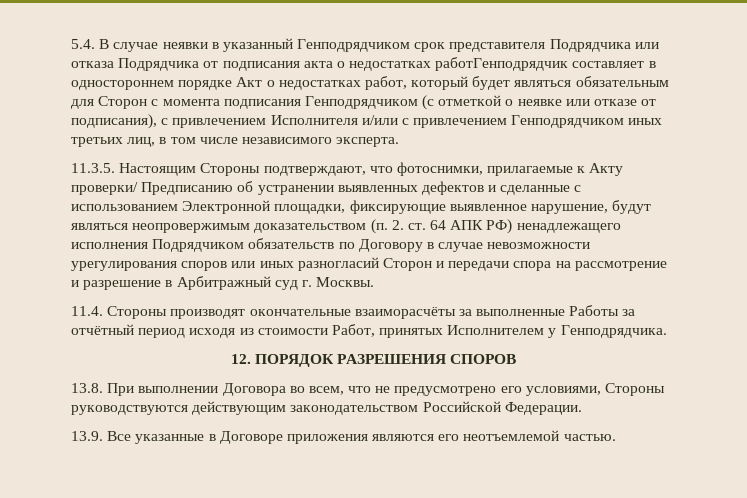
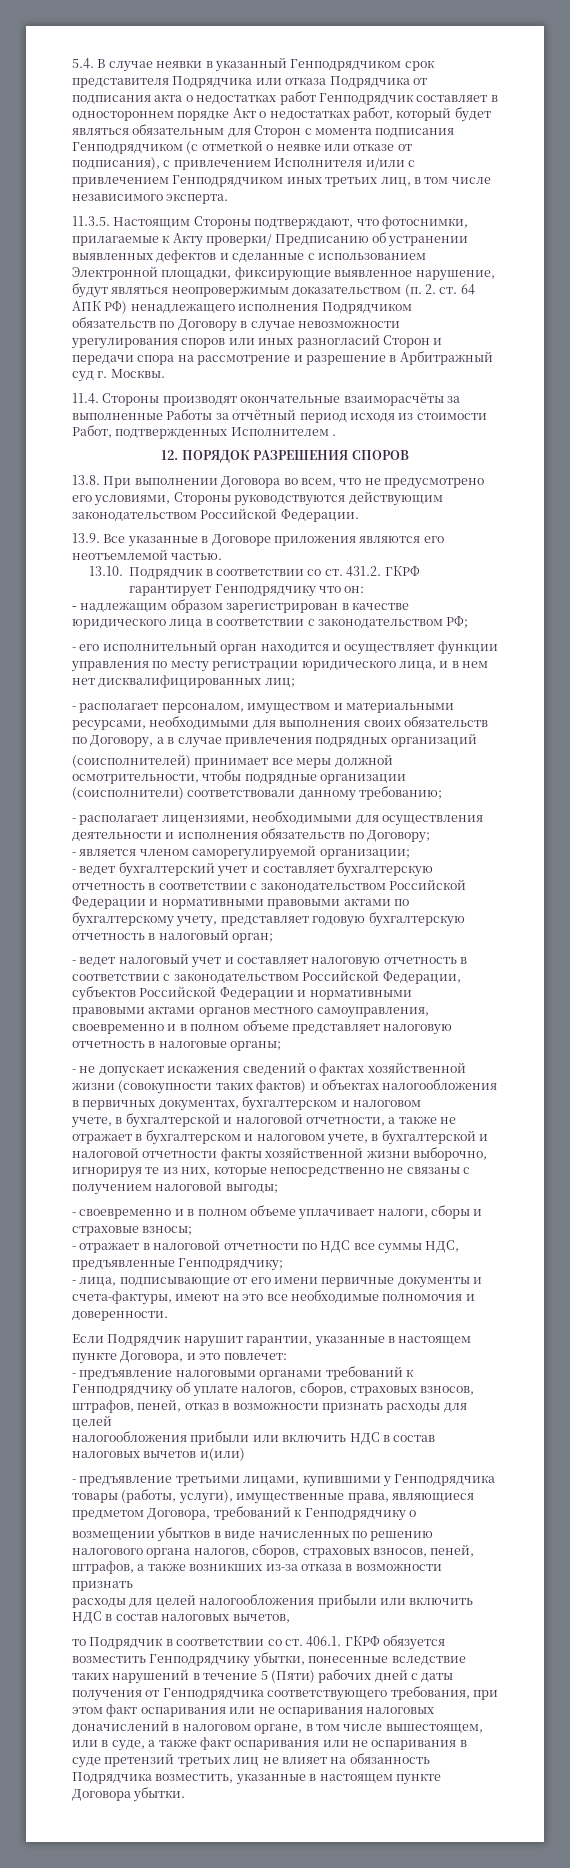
- 5.4. В случае неявки в указанный Генподрядчиком срок представителя Подрядчика или отказа Подрядчика от подписания акта о недостатках работГенподрядчик составляет в одностороннем порядке Акт о недостатках работ, который будет являться обязательным для Сторон с момента подписания Генподрядчиком (с отметкой о неявке или отказе от подписания), с привлечением Исполнителя и/или с привлечением Генподрядчиком иных третьих лиц, в том числе независимого эксперта.
+ 5.4. В случае неявки в указанный Генподрядчиком срок представителя Подрядчика или отказа Подрядчика от подписания акта о недостатках работ Генподрядчик составляет в одностороннем порядке Акт о недостатках работ, который будет являться обязательным для Сторон с момента подписания Генподрядчиком (с отметкой о неявке или отказе от подписания), с привлечением Исполнителя и/или с привлечением Генподрядчиком иных третьих лиц, в том числе независимого эксперта.
- 11.4. Стороны производят окончательные взаиморасчёты за выполненные Работы за отчётный период исходя из стоимости Работ, принятых Исполнителем у Генподрядчика.
+ 11.4. Стороны производят окончательные взаиморасчёты за выполненные Работы за отчётный период исходя из стоимости Работ, подтвержденных Исполнителем .
+ 13.10. Подрядчик в соответствии со ст. 431.2. ГКРФ гарантирует Генподрядчику что он:
+ - надлежащим образом зарегистрирован в качестве юридического лица в соответствии с законодательством РФ;
+ - его исполнительный орган находится и осуществляет функции управления по месту регистрации юридического лица, и в нем нет дисквалифицированных лиц;
+ - располагает персоналом, имуществом и материальными ресурсами, необходимыми для выполнения своих обязательств по Договору, а в случае привлечения подрядных организаций
+ (соисполнителей) принимает все меры должной осмотрительности, чтобы подрядные организации (соисполнители) соответствовали данному требованию;
+ - располагает лицензиями, необходимыми для осуществления деятельности и исполнения обязательств по Договору;
+ - является членом саморегулируемой организации;
+ - ведет бухгалтерский учет и составляет бухгалтерскую отчетность в соответствии с законодательством Российской Федерации и нормативными правовыми актами по бухгалтерскому учету, представляет годовую бухгалтерскую отчетность в налоговый орган;
+ - ведет налоговый учет и составляет налоговую отчетность в соответствии с законодательством Российской Федерации, субъектов Российской Федерации и нормативными
+ правовыми актами органов местного самоуправления, своевременно и в полном объеме представляет налоговую отчетность в налоговые органы;
+ - не допускает искажения сведений о фактах хозяйственной жизни (совокупности таких фактов) и объектах налогообложения в первичных документах, бухгалтерском и налоговом
+ учете, в бухгалтерской и налоговой отчетности, а также не отражает в бухгалтерском и налоговом учете, в бухгалтерской и налоговой отчетности факты хозяйственной жизни выборочно, игнорируя те из них, которые непосредственно не связаны с получением налоговой выгоды;
+ - своевременно и в полном объеме уплачивает налоги, сборы и страховые взносы;
+ - отражает в налоговой отчетности по НДС все суммы НДС, предъявленные Генподрядчику;
+ - лица, подписывающие от его имени первичные документы и счета-фактуры, имеют на это все необходимые полномочия и доверенности.
+ Если Подрядчик нарушит гарантии, указанные в настоящем пункте Договора, и это повлечет:
+ - предъявление налоговыми органами требований к Генподрядчику об уплате налогов, сборов, страховых взносов, штрафов, пеней, отказ в возможности признать расходы для целей
+ налогообложения прибыли или включить НДС в состав налоговых вычетов и(или)
+ - предъявление третьими лицами, купившими у Генподрядчика товары (работы, услуги), имущественные права, являющиеся предметом Договора, требований к Генподрядчику о
+ возмещении убытков в виде начисленных по решению налогового органа налогов, сборов, страховых взносов, пеней, штрафов, а также возникших из-за отказа в возможности признать
+ расходы для целей налогообложения прибыли или включить НДС в состав налоговых вычетов,
+ то Подрядчик в соответствии со ст. 406.1. ГКРФ обязуется возместить Генподрядчику убытки, понесенные вследствие таких нарушений в течение 5 (Пяти) рабочих дней с даты получения от Генподрядчика соответствующего требования, при этом факт оспаривания или не оспаривания налоговых доначислений в налоговом органе, в том числе вышестоящем, или в суде, а также факт оспаривания или не оспаривания в суде претензий третьих лиц не влияет на обязанность Подрядчика возместить, указанные в настоящем пункте Договора убытки.

